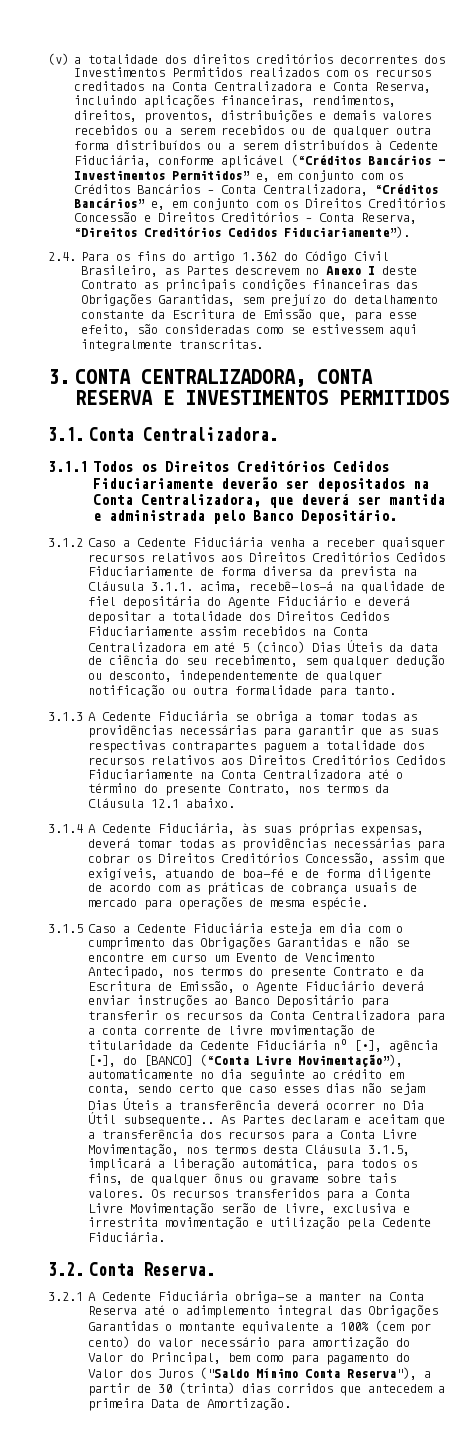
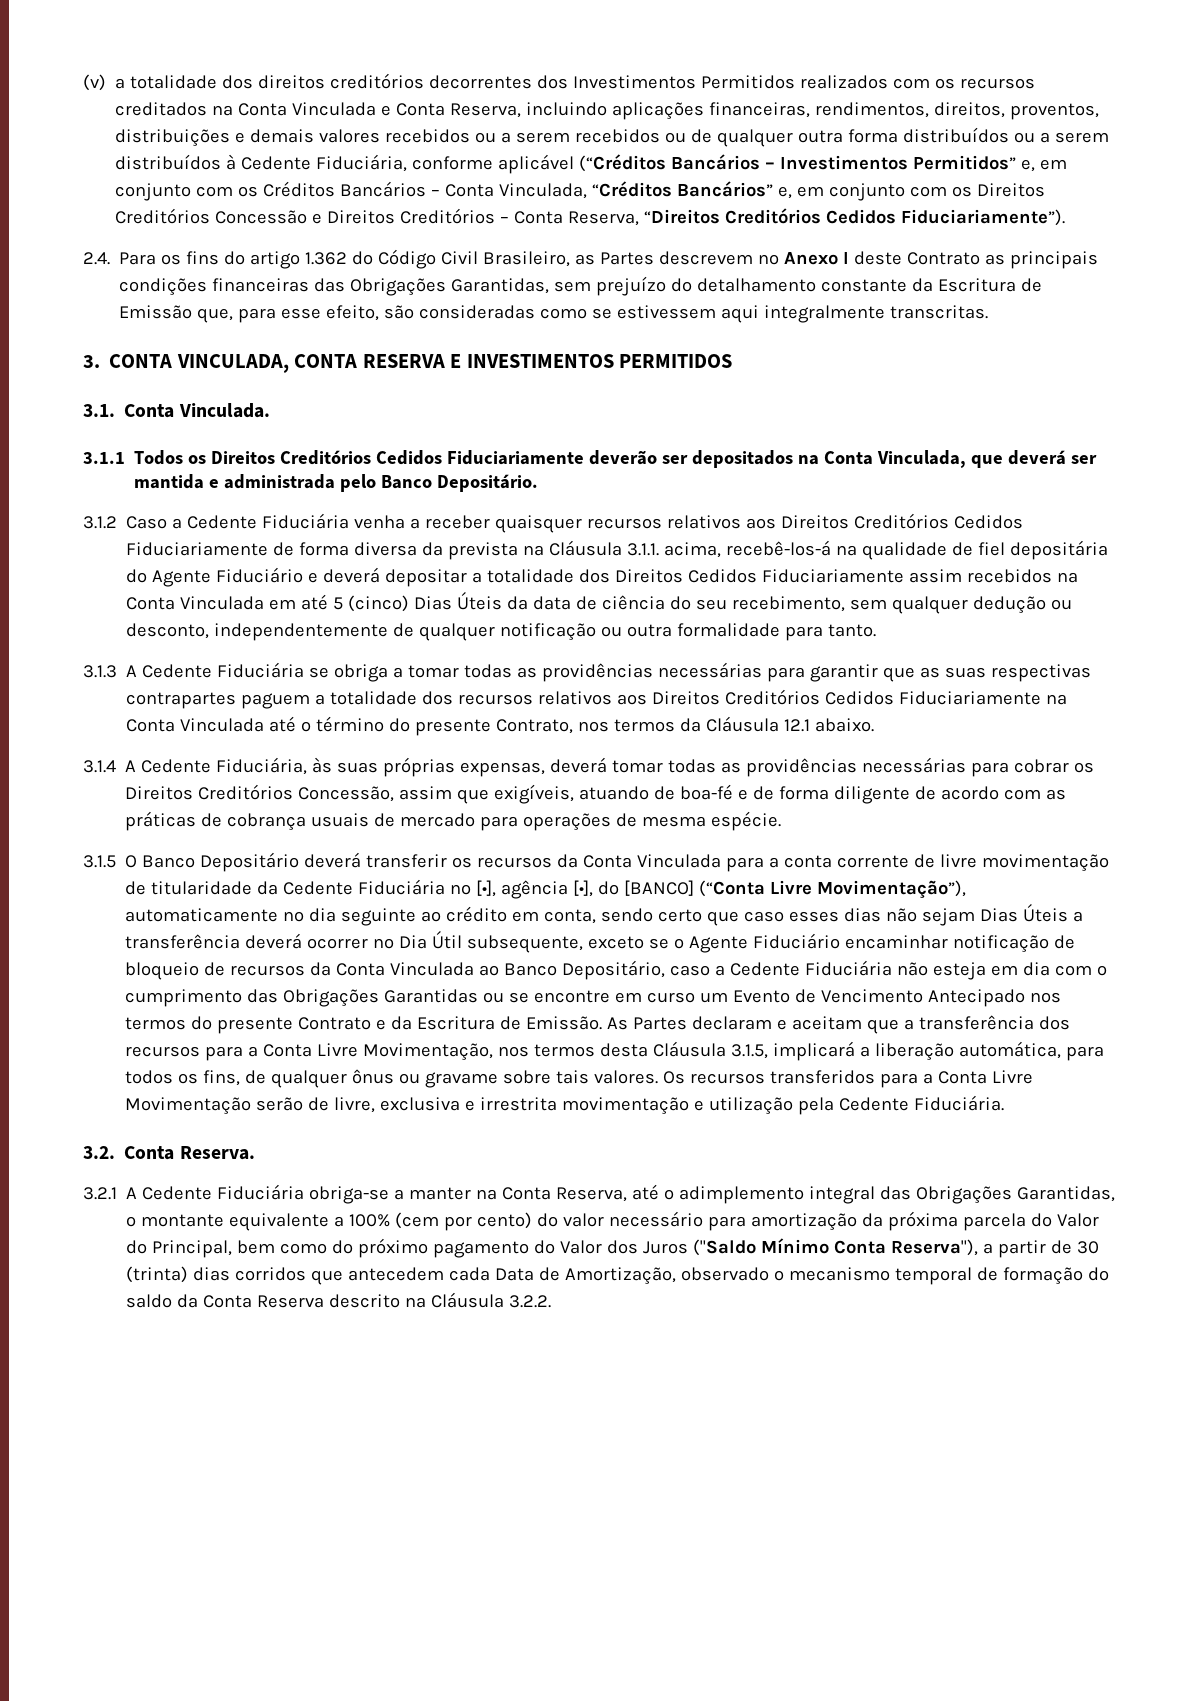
- (v) a totalidade dos direitos creditórios decorrentes dos Investimentos Permitidos realizados com os recursos creditados na Conta Centralizadora e Conta Reserva, incluindo aplicações financeiras, rendimentos, direitos, proventos, distribuições e demais valores recebidos ou a serem recebidos ou de qualquer outra forma distribuídos ou a serem distribuídos à Cedente Fiduciária, conforme aplicável (“Créditos Bancários – Investimentos Permitidos” e, em conjunto com os Créditos Bancários – Conta Centralizadora, “Créditos Bancários” e, em conjunto com os Direitos Creditórios Concessão e Direitos Creditórios – Conta Reserva, “Direitos Creditórios Cedidos Fiduciariamente”).
+ (v) a totalidade dos direitos creditórios decorrentes dos Investimentos Permitidos realizados com os recursos creditados na Conta Vinculada e Conta Reserva, incluindo aplicações financeiras, rendimentos, direitos, proventos, distribuições e demais valores recebidos ou a serem recebidos ou de qualquer outra forma distribuídos ou a serem distribuídos à Cedente Fiduciária, conforme aplicável (“Créditos Bancários – Investimentos Permitidos” e, em conjunto com os Créditos Bancários – Conta Vinculada, “Créditos Bancários” e, em conjunto com os Direitos Creditórios Concessão e Direitos Creditórios – Conta Reserva, “Direitos Creditórios Cedidos Fiduciariamente”).
- 3. CONTA CENTRALIZADORA, CONTA RESERVA E INVESTIMENTOS PERMITIDOS
+ 3. CONTA VINCULADA, CONTA RESERVA E INVESTIMENTOS PERMITIDOS
- 3.1. Conta Centralizadora.
+ 3.1. Conta Vinculada.
- 3.1.1 Todos os Direitos Creditórios Cedidos Fiduciariamente deverão ser depositados na Conta Centralizadora, que deverá ser mantida e administrada pelo Banco Depositário.
+ 3.1.1 Todos os Direitos Creditórios Cedidos Fiduciariamente deverão ser depositados na Conta Vinculada, que deverá ser mantida e administrada pelo Banco Depositário.
- 3.1.2 Caso a Cedente Fiduciária venha a receber quaisquer recursos relativos aos Direitos Creditórios Cedidos Fiduciariamente de forma diversa da prevista na Cláusula 3.1.1. acima, recebê-los-á na qualidade de fiel depositária do Agente Fiduciário e deverá depositar a totalidade dos Direitos Cedidos Fiduciariamente assim recebidos na Conta Centralizadora em até 5 (cinco) Dias Úteis da data de ciência do seu recebimento, sem qualquer dedução ou desconto, independentemente de qualquer notificação ou outra formalidade para tanto.
+ 3.1.2 Caso a Cedente Fiduciária venha a receber quaisquer recursos relativos aos Direitos Creditórios Cedidos Fiduciariamente de forma diversa da prevista na Cláusula 3.1.1. acima, recebê-los-á na qualidade de fiel depositária do Agente Fiduciário e deverá depositar a totalidade dos Direitos Cedidos Fiduciariamente assim recebidos na Conta Vinculada em até 5 (cinco) Dias Úteis da data de ciência do seu recebimento, sem qualquer dedução ou desconto, independentemente de qualquer notificação ou outra formalidade para tanto.
- 3.1.3 A Cedente Fiduciária se obriga a tomar todas as providências necessárias para garantir que as suas respectivas contrapartes paguem a totalidade dos recursos relativos aos Direitos Creditórios Cedidos Fiduciariamente na Conta Centralizadora até o término do presente Contrato, nos termos da Cláusula 12.1 abaixo.
+ 3.1.3 A Cedente Fiduciária se obriga a tomar todas as providências necessárias para garantir que as suas respectivas contrapartes paguem a totalidade dos recursos relativos aos Direitos Creditórios Cedidos Fiduciariamente na Conta Vinculada até o término do presente Contrato, nos termos da Cláusula 12.1 abaixo.
- 3.1.5 Caso a Cedente Fiduciária esteja em dia com o cumprimento das Obrigações Garantidas e não se encontre em curso um Evento de Vencimento Antecipado, nos termos do presente Contrato e da Escritura de Emissão, o Agente Fiduciário deverá enviar instruções ao Banco Depositário para transferir os recursos da Conta Centralizadora para a conta corrente de livre movimentação de titularidade da Cedente Fiduciária nº [•], agência [•], do [BANCO] (“Conta Livre Movimentação”), automaticamente no dia seguinte ao crédito em conta, sendo certo que caso esses dias não sejam Dias Úteis a transferência deverá ocorrer no Dia Útil subsequente..
+ 3.1.5 O Banco Depositário deverá transferir os recursos da Conta Vinculada para a conta corrente de livre movimentação de titularidade da Cedente Fiduciária nº [•], agência [•], do [BANCO] (“Conta Livre Movimentação”), automaticamente no dia seguinte ao crédito em conta, sendo certo que caso esses dias não sejam Dias Úteis a transferência deverá ocorrer no Dia Útil subsequente, exceto se o Agente Fiduciário encaminhar notificação de bloqueio de recursos da Conta Vinculada ao Banco Depositário, caso a Cedente Fiduciária não esteja em dia com o cumprimento das Obrigações Garantidas ou se encontre em curso um Evento de Vencimento Antecipado nos termos do presente Contrato e da Escritura de Emissão.
- 3.2.1 A Cedente Fiduciária obriga-se a manter na Conta Reserva até o adimplemento integral das Obrigações Garantidas o montante equivalente a 100% (cem por cento) do valor necessário para amortização do Valor do Principal, bem como para pagamento do Valor dos Juros ("Saldo Mínimo Conta Reserva"), a partir de 30 (trinta) dias corridos que antecedem a primeira Data de Amortização.
+ 3.2.1 A Cedente Fiduciária obriga-se a manter na Conta Reserva, até o adimplemento integral das Obrigações Garantidas, o montante equivalente a 100% (cem por cento) do valor necessário para amortização da próxima parcela do Valor do Principal, bem como do próximo pagamento do Valor dos Juros ("Saldo Mínimo Conta Reserva"), a partir de 30 (trinta) dias corridos que antecedem cada Data de Amortização, observado o mecanismo temporal de formação do saldo da Conta Reserva descrito na Cláusula 3.2.2.

